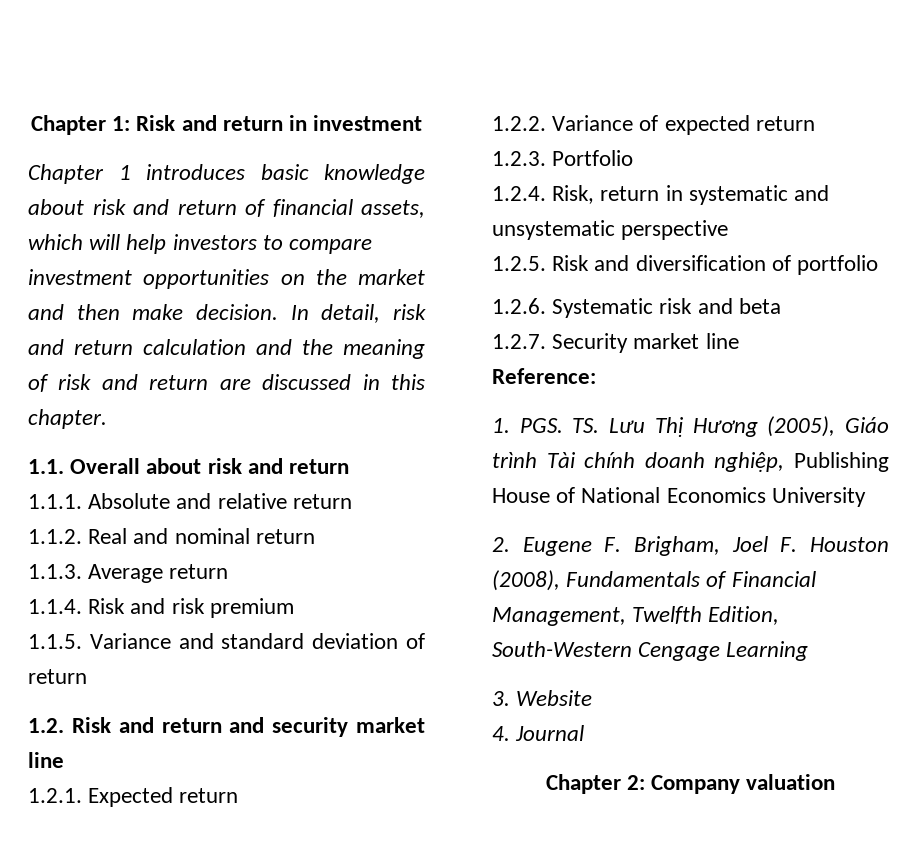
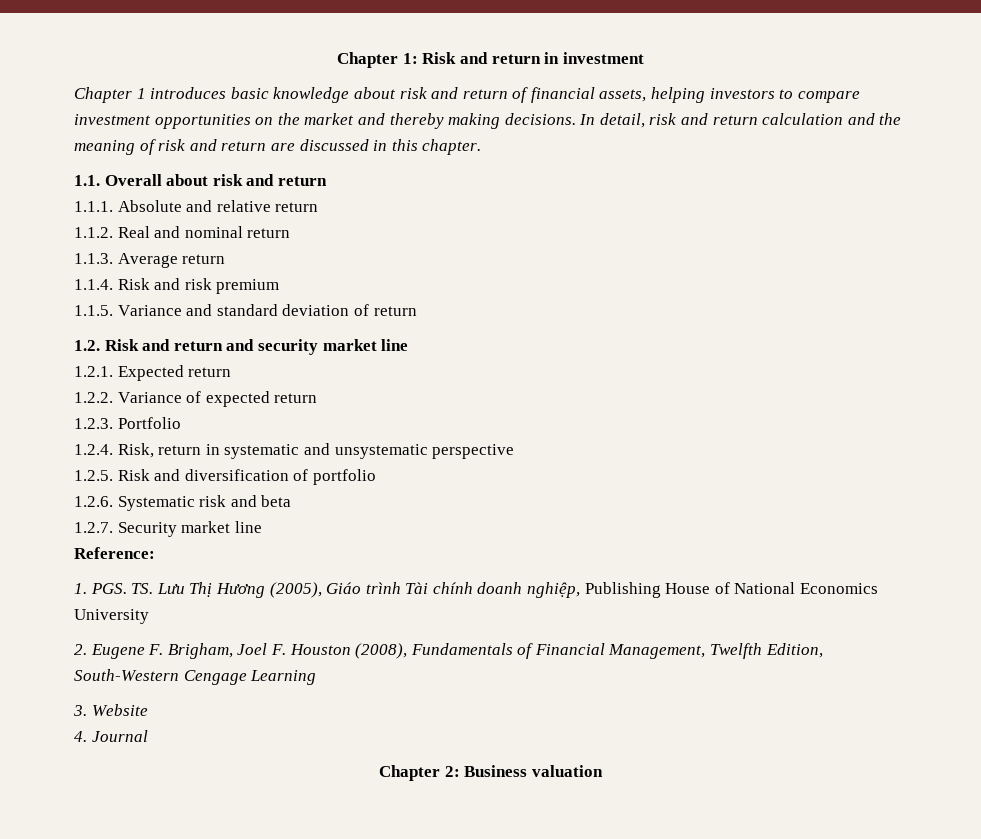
- Chapter 1 introduces basic knowledge about risk and return of financial assets, which will help investors to compare investment opportunities on the market and then make decision.
+ Chapter 1 introduces basic knowledge about risk and return of financial assets, helping investors to compare investment opportunities on the market and thereby making decisions.
- Chapter 2: Company valuation
+ Chapter 2: Business valuation

